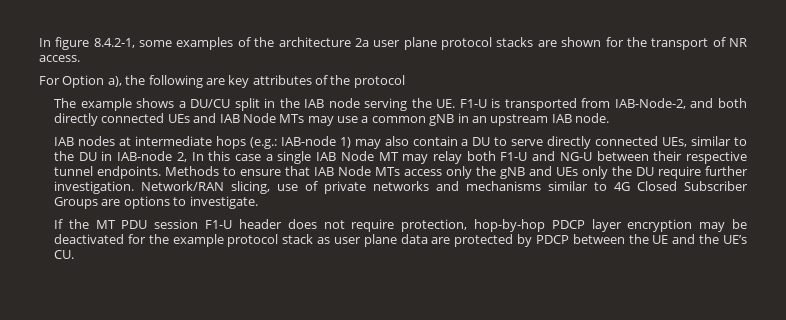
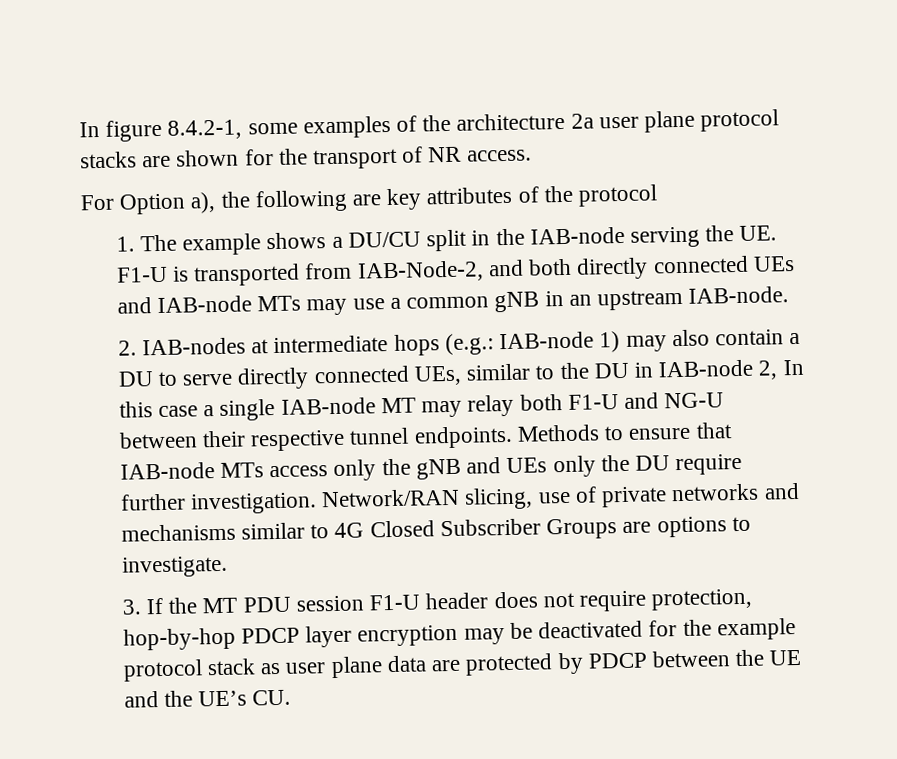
- The example shows a DU/CU split in the IAB node serving the UE. F1-U is transported from IAB-Node-2, and both directly connected UEs and IAB Node MTs may use a common gNB in an upstream IAB node.
- IAB nodes at intermediate hops (e.g.:
+ 1. The example shows a DU/CU split in the IAB-node serving the UE. F1-U is transported from IAB-Node-2, and both directly connected UEs and IAB-node MTs may use a common gNB in an upstream IAB-node.
+ 2. IAB-nodes at intermediate hops (e.g.:
- IAB-node 1) may also contain a DU to serve directly connected UEs, similar to the DU in IAB-node 2, In this case a single IAB Node MT may relay both F1-U and NG-U between their respective tunnel endpoints.
+ IAB-node 1) may also contain a DU to serve directly connected UEs, similar to the DU in IAB-node 2, In this case a single IAB-node MT may relay both F1-U and NG-U between their respective tunnel endpoints.
- Methods to ensure that IAB Node MTs access only the gNB and UEs only the DU require further investigation.
+ Methods to ensure that IAB-node MTs access only the gNB and UEs only the DU require further investigation.
- If the MT PDU session F1-U header does not require protection, hop-by-hop PDCP layer encryption may be deactivated for the example protocol stack as user plane data are protected by PDCP between the UE and the UE’s CU.
+ 3. If the MT PDU session F1-U header does not require protection, hop-by-hop PDCP layer encryption may be deactivated for the example protocol stack as user plane data are protected by PDCP between the UE and the UE’s CU.

